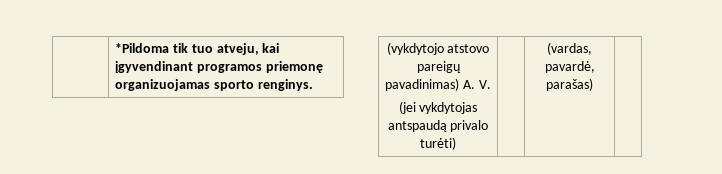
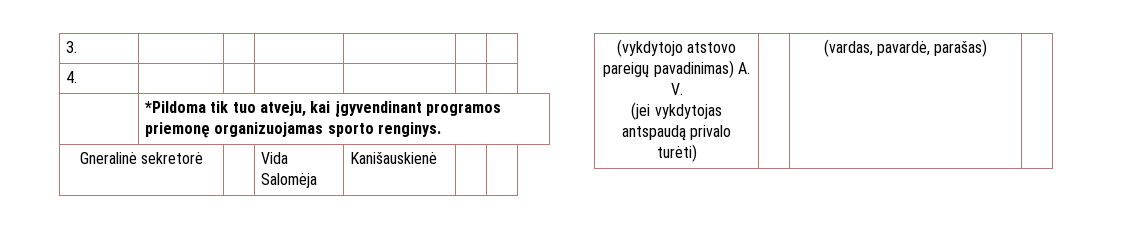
+ 3. | | | | | |
+ 4. | | | | | |
+ Gneralinė sekretorė | | Vida Salomėja | Kanišauskienė | |

